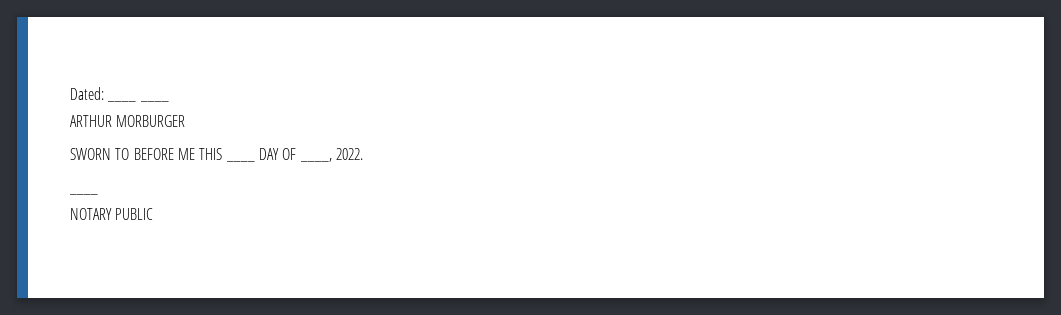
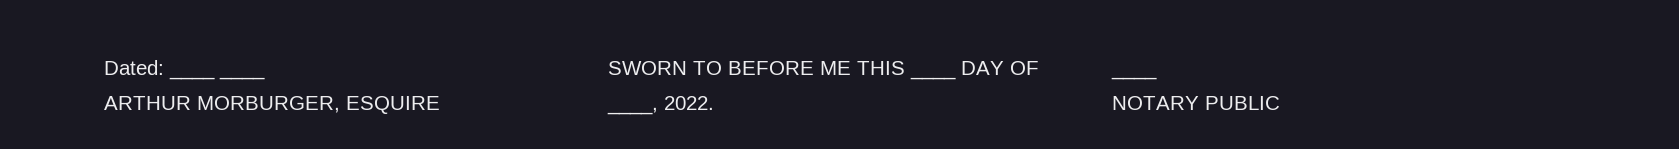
- ARTHUR MORBURGER
+ ARTHUR MORBURGER, ESQUIRE

